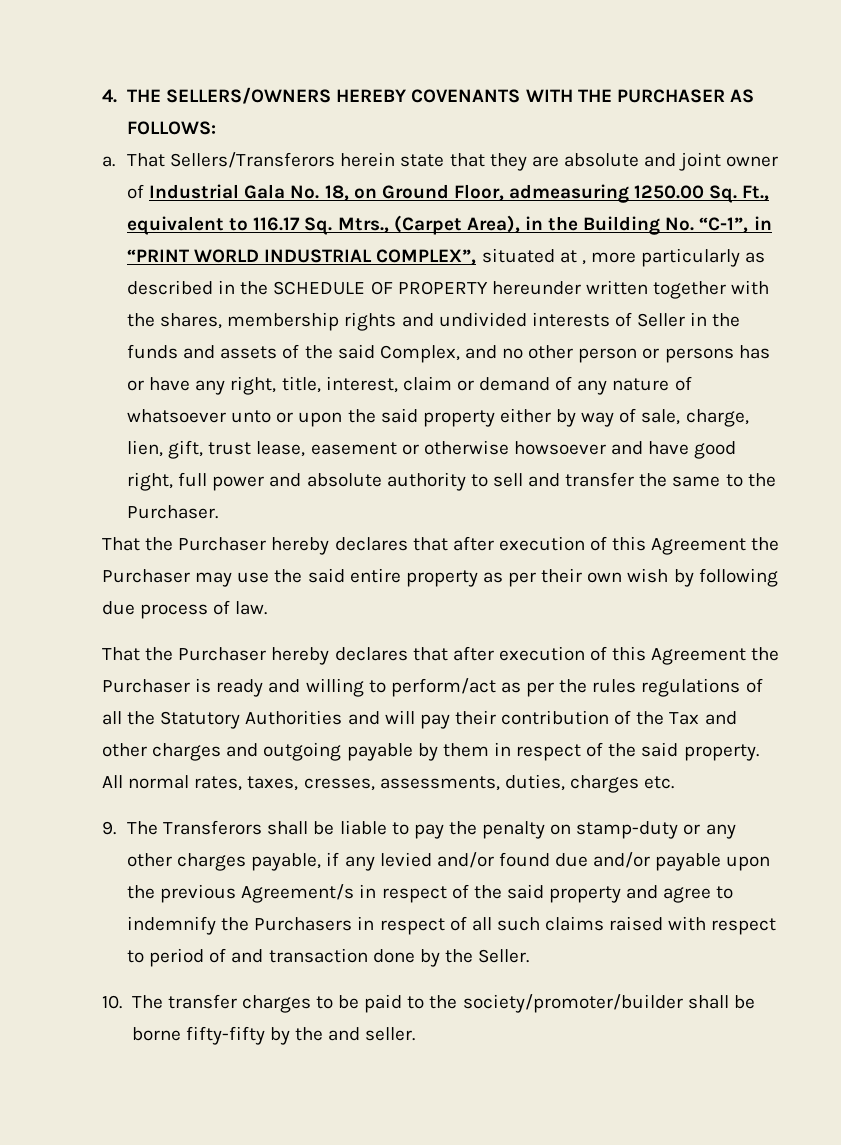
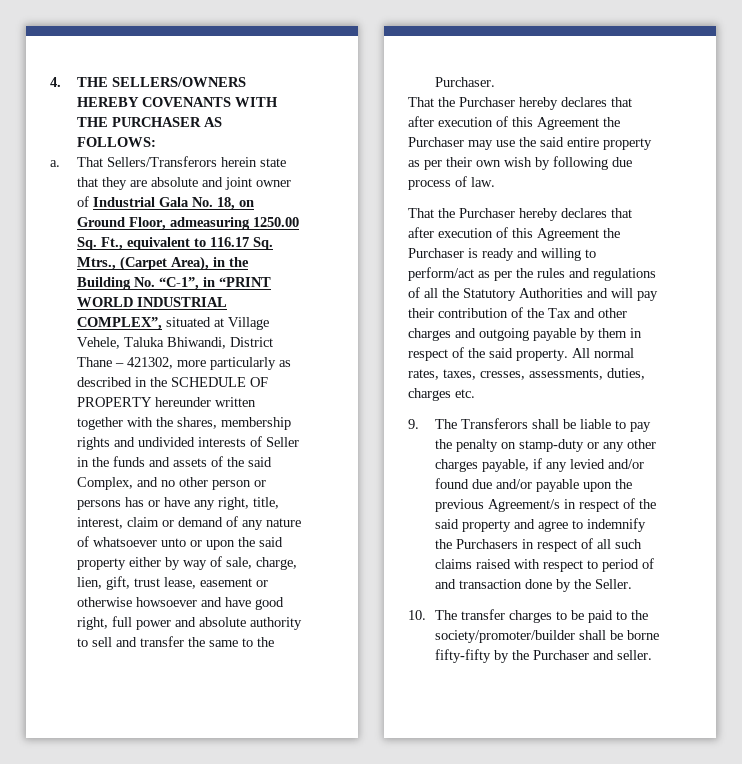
- That Sellers/Transferors herein state that they are absolute and joint owner of Industrial Gala No. 18, on Ground Floor, admeasuring 1250.00 Sq. Ft., equivalent to 116.17 Sq. Mtrs., (Carpet Area), in the Building No. “C-1”, in “PRINT WORLD INDUSTRIAL COMPLEX”, situated at , more particularly as described in the SCHEDULE OF PROPERTY hereunder written together with the shares, membership rights and undivided interests of Seller in the funds and assets of the said Complex, and no other person or persons has or have any right, title, interest, claim or demand of any nature of whatsoever unto or upon the said property either by way of sale, charge, lien, gift, trust lease, easement or otherwise howsoever and have good right, full power and absolute authority to sell and transfer the same to the Purchaser.
+ That Sellers/Transferors herein state that they are absolute and joint owner of Industrial Gala No. 18, on Ground Floor, admeasuring 1250.00 Sq. Ft., equivalent to 116.17 Sq. Mtrs., (Carpet Area), in the Building No. “C-1”, in “PRINT WORLD INDUSTRIAL COMPLEX”, situated at Village Vehele, Taluka Bhiwandi, District Thane – 421302, more particularly as described in the SCHEDULE OF PROPERTY hereunder written together with the shares, membership rights and undivided interests of Seller in the funds and assets of the said Complex, and no other person or persons has or have any right, title, interest, claim or demand of any nature of whatsoever unto or upon the said property either by way of sale, charge, lien, gift, trust lease, easement or otherwise howsoever and have good right, full power and absolute authority to sell and transfer the same to the Purchaser.
- That the Purchaser hereby declares that after execution of this Agreement the Purchaser is ready and willing to perform/act as per the rules regulations of all the Statutory Authorities and will pay their contribution of the Tax and other charges and outgoing payable by them in respect of the said property.
+ That the Purchaser hereby declares that after execution of this Agreement the Purchaser is ready and willing to perform/act as per the rules and regulations of all the Statutory Authorities and will pay their contribution of the Tax and other charges and outgoing payable by them in respect of the said property.
- 10. The transfer charges to be paid to the society/promoter/builder shall be borne fifty-fifty by the and seller.
+ 10. The transfer charges to be paid to the society/promoter/builder shall be borne fifty-fifty by the Purchaser and seller.

